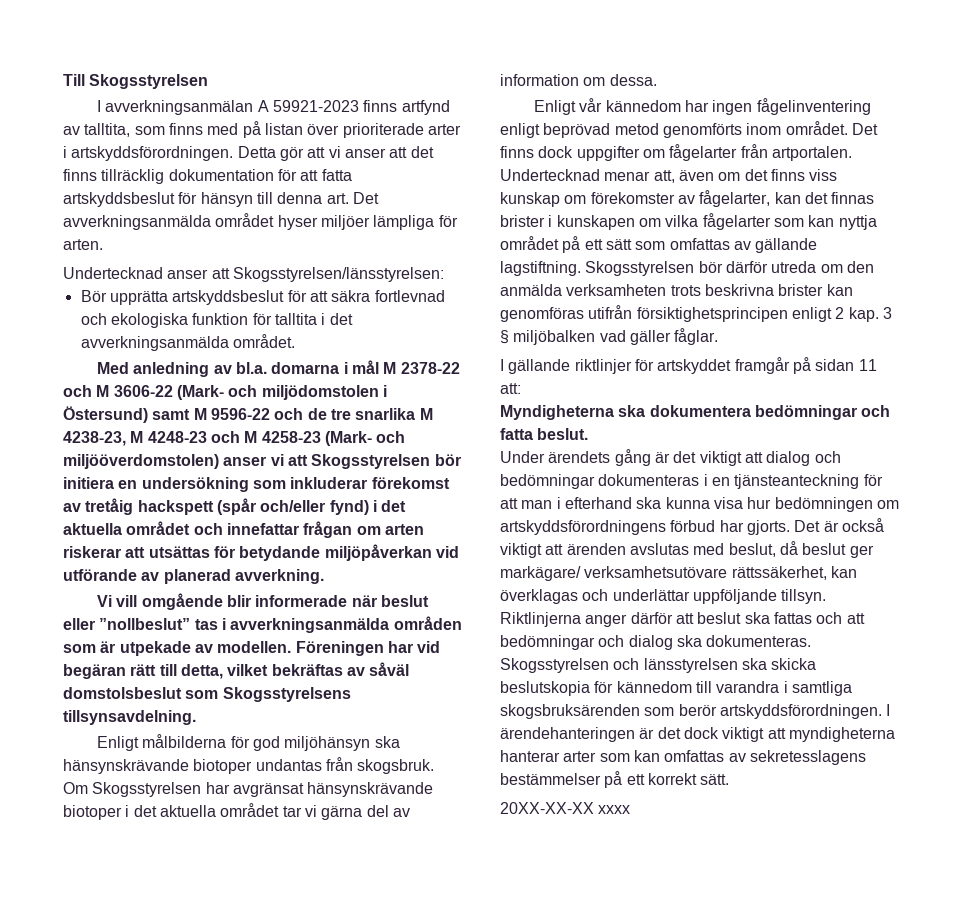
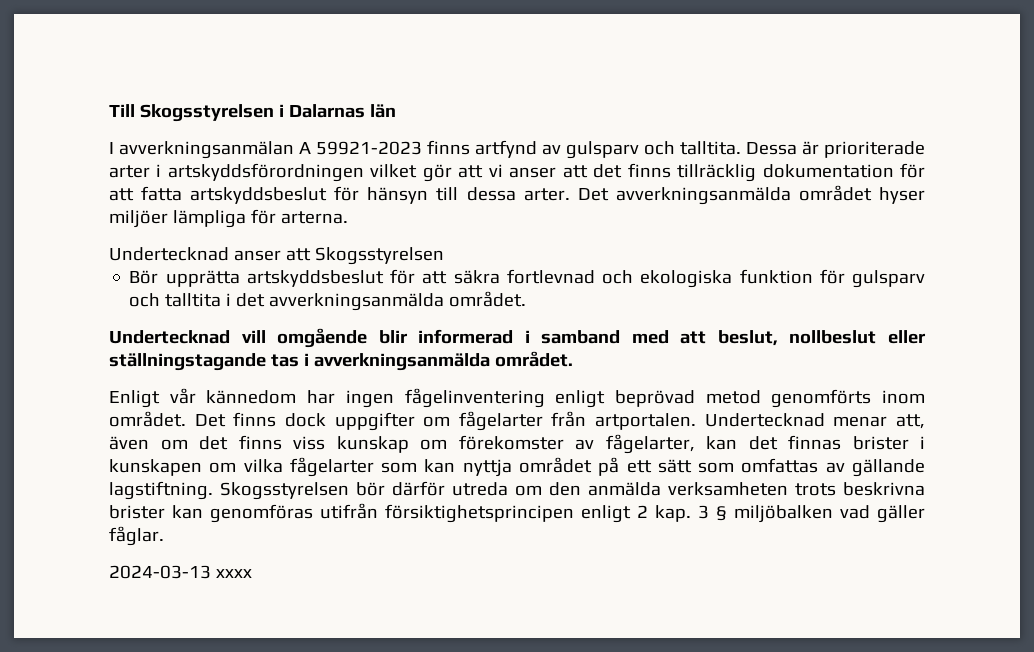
- Till Skogsstyrelsen
+ Till Skogsstyrelsen i Dalarnas län
- I avverkningsanmälan A 59921-2023 finns artfynd av talltita, som finns med på listan över prioriterade arter i artskyddsförordningen. Detta gör att vi anser att det finns tillräcklig dokumentation för att fatta artskyddsbeslut för hänsyn till denna art. Det avverkningsanmälda området hyser miljöer lämpliga för arten.
+ I avverkningsanmälan A 59921-2023 finns artfynd av gulsparv och talltita. Dessa är prioriterade arter i artskyddsförordningen vilket gör att vi anser att det finns tillräcklig dokumentation för att fatta artskyddsbeslut för hänsyn till dessa arter. Det avverkningsanmälda området hyser miljöer lämpliga för arterna.
- Undertecknad anser att Skogsstyrelsen/länsstyrelsen:
+ Undertecknad anser att Skogsstyrelsen
- Bör upprätta artskyddsbeslut för att säkra fortlevnad och ekologiska funktion för talltita i det avverkningsanmälda området.
+ Bör upprätta artskyddsbeslut för att säkra fortlevnad och ekologiska funktion för gulsparv och talltita i det avverkningsanmälda området.
- Med anledning av bl.a. domarna i mål M 2378-22 och M 3606-22 (Mark- och miljödomstolen i Östersund) samt M 9596-22 och de tre snarlika M 4238-23, M 4248-23 och M 4258-23 (Mark- och miljööverdomstolen) anser vi att Skogsstyrelsen bör initiera en undersökning som inkluderar förekomst av tretåig hackspett (spår och/eller fynd) i det aktuella området och innefattar frågan om arten riskerar att utsättas för betydande miljöpåverkan vid utförande av planerad avverkning.
- Vi vill omgående blir informerade när beslut eller ”nollbeslut” tas i avverkningsanmälda områden som är utpekade av modellen. Föreningen har vid begäran rätt till detta, vilket bekräftas av såväl domstolsbeslut som Skogsstyrelsens tillsynsavdelning.
- Enligt målbilderna för god miljöhänsyn ska hänsynskrävande biotoper undantas från skogsbruk. Om Skogsstyrelsen har avgränsat hänsynskrävande biotoper i det aktuella området tar vi gärna del av information om dessa.
+ Undertecknad vill omgående blir informerad i samband med att beslut, nollbeslut eller ställningstagande tas i avverkningsanmälda området.
- I gällande riktlinjer för artskyddet framgår på sidan 11 att:
- Myndigheterna ska dokumentera bedömningar och fatta beslut.
- Under ärendets gång är det viktigt att dialog och bedömningar dokumenteras i en tjänsteanteckning för att man i efterhand ska kunna visa hur bedömningen om artskyddsförordningens förbud har gjorts. Det är också viktigt att ärenden avslutas med beslut, då beslut ger markägare/ verksamhetsutövare rättssäkerhet, kan överklagas och underlättar uppföljande tillsyn. Riktlinjerna anger därför att beslut ska fattas och att bedömningar och dialog ska dokumenteras. Skogsstyrelsen och länsstyrelsen ska skicka beslutskopia för kännedom till varandra i samtliga skogsbruksärenden som berör artskyddsförordningen. I ärendehanteringen är det dock viktigt att myndigheterna hanterar arter som kan omfattas av sekretesslagens bestämmelser på ett korrekt sätt.
- 20XX-XX-XX xxxx
+ 2024-03-13 xxxx

